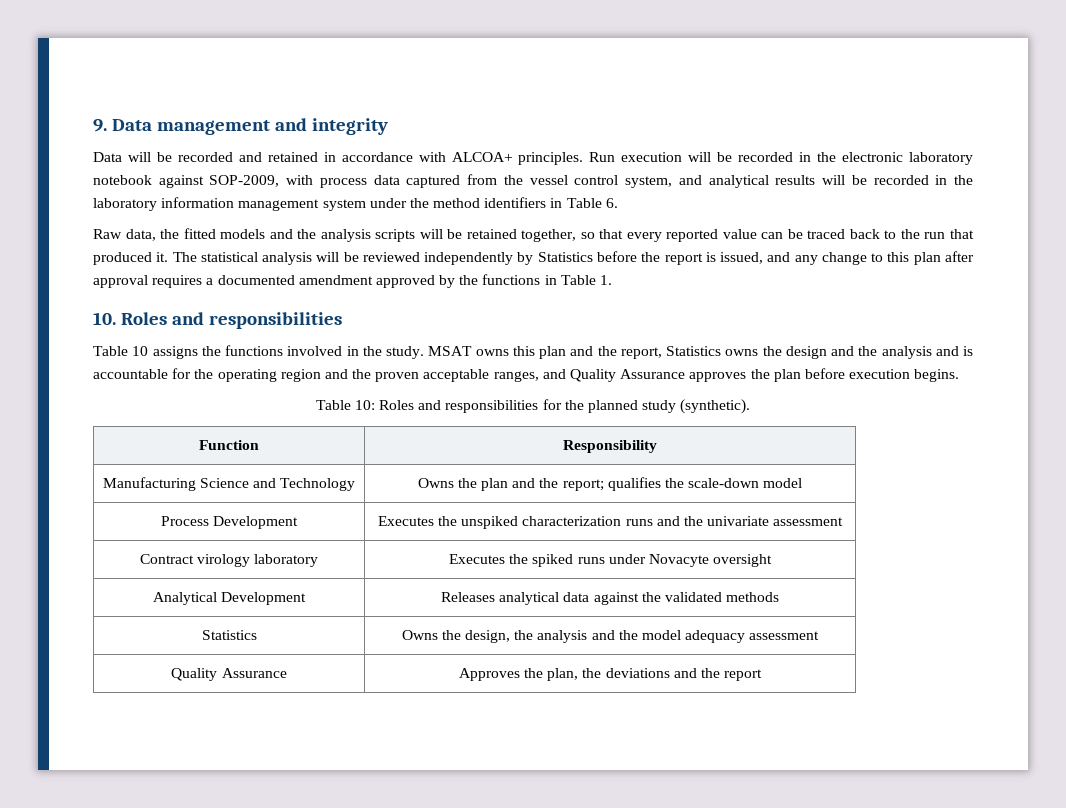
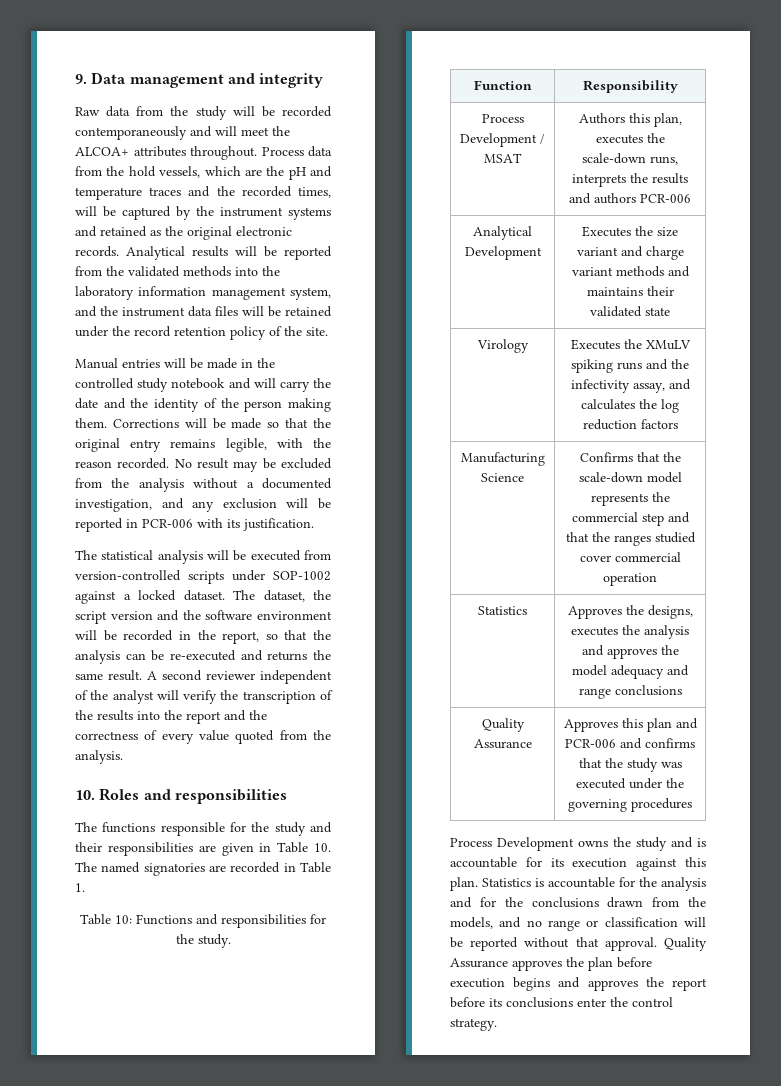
- Data will be recorded and retained in accordance with ALCOA+ principles. Run execution will be recorded in the electronic laboratory notebook against SOP-2009, with process data captured from the vessel control system, and analytical results will be recorded in the laboratory information management system under the method identifiers in Table 6.
- Raw data, the fitted models and the analysis scripts will be retained together, so that every reported value can be traced back to the run that produced it. The statistical analysis will be reviewed independently by Statistics before the report is issued, and any change to this plan after approval requires a documented amendment approved by the functions in Table 1.
+ Raw data from the study will be recorded contemporaneously and will meet the ALCOA+ attributes throughout. Process data from the hold vessels, which are the pH and temperature traces and the recorded times, will be captured by the instrument systems and retained as the original electronic records. Analytical results will be reported from the validated methods into the laboratory information management system, and the instrument data files will be retained under the record retention policy of the site.
+ Manual entries will be made in the controlled study notebook and will carry the date and the identity of the person making them. Corrections will be made so that the original entry remains legible, with the reason recorded. No result may be excluded from the analysis without a documented investigation, and any exclusion will be reported in PCR-006 with its justification.
+ The statistical analysis will be executed from version-controlled scripts under SOP-1002 against a locked dataset. The dataset, the script version and the software environment will be recorded in the report, so that the analysis can be re-executed and returns the same result. A second reviewer independent of the analyst will verify the transcription of the results into the report and the correctness of every value quoted from the analysis.
  10. Roles and responsibilities
- Table 10 assigns the functions involved in the study. MSAT owns this plan and the report, Statistics owns the design and the analysis and is accountable for the operating region and the proven acceptable ranges, and Quality Assurance approves the plan before execution begins.
- Table 10: Roles and responsibilities for the planned study (synthetic).
+ The functions responsible for the study and their responsibilities are given in Table 10. The named signatories are recorded in Table 1.
+ Table 10: Functions and responsibilities for the study.
  Function | Responsibility
- Manufacturing Science and Technology | Owns the plan and the report; qualifies the scale-down model
- Process Development | Executes the unspiked characterization runs and the univariate assessment
- Contract virology laboratory | Executes the spiked runs under Novacyte oversight
- Analytical Development | Releases analytical data against the validated methods
- Statistics | Owns the design, the analysis and the model adequacy assessment
- Quality Assurance | Approves the plan, the deviations and the report
+ Process Development / MSAT | Authors this plan, executes the scale-down runs, interprets the results and authors PCR-006
+ Analytical Development | Executes the size variant and charge variant methods and maintains their validated state
+ Virology | Executes the XMuLV spiking runs and the infectivity assay, and calculates the log reduction factors
+ Manufacturing Science | Confirms that the scale-down model represents the commercial step and that the ranges studied cover commercial operation
+ Statistics | Approves the designs, executes the analysis and approves the model adequacy and range conclusions
+ Quality Assurance | Approves this plan and PCR-006 and confirms that the study was executed under the governing procedures
+ Process Development owns the study and is accountable for its execution against this plan. Statistics is accountable for the analysis and for the conclusions drawn from the models, and no range or classification will be reported without that approval. Quality Assurance approves the plan before execution begins and approves the report before its conclusions enter the control strategy.

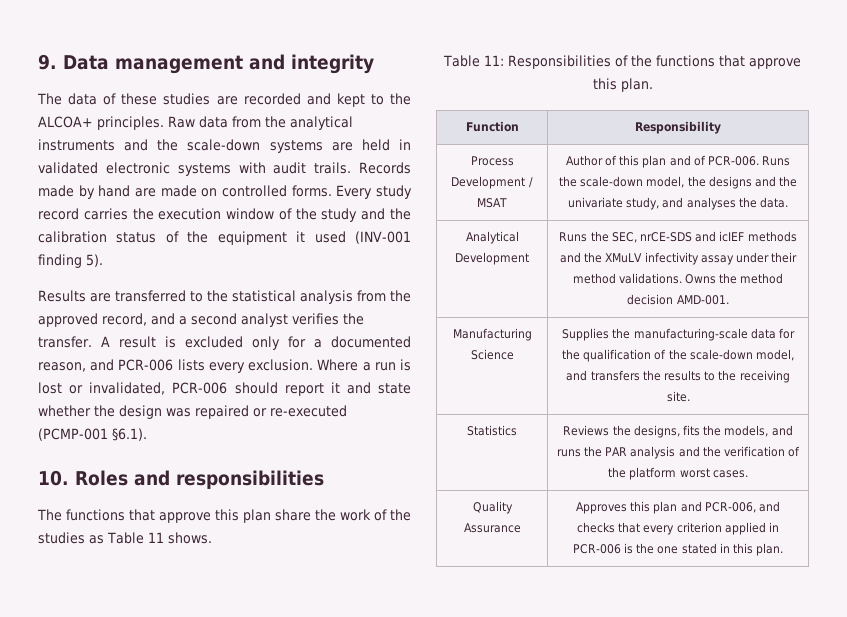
- Raw data from the study will be recorded contemporaneously and will meet the ALCOA+ attributes throughout. Process data from the hold vessels, which are the pH and temperature traces and the recorded times, will be captured by the instrument systems and retained as the original electronic records. Analytical results will be reported from the validated methods into the laboratory information management system, and the instrument data files will be retained under the record retention policy of the site.
- Manual entries will be made in the controlled study notebook and will carry the date and the identity of the person making them. Corrections will be made so that the original entry remains legible, with the reason recorded. No result may be excluded from the analysis without a documented investigation, and any exclusion will be reported in PCR-006 with its justification.
- The statistical analysis will be executed from version-controlled scripts under SOP-1002 against a locked dataset. The dataset, the script version and the software environment will be recorded in the report, so that the analysis can be re-executed and returns the same result. A second reviewer independent of the analyst will verify the transcription of the results into the report and the correctness of every value quoted from the analysis.
+ The data of these studies are recorded and kept to the ALCOA+ principles. Raw data from the analytical instruments and the scale-down systems are held in validated electronic systems with audit trails. Records made by hand are made on controlled forms. Every study record carries the execution window of the study and the calibration status of the equipment it used (INV-001 finding 5).
+ Results are transferred to the statistical analysis from the approved record, and a second analyst verifies the transfer. A result is excluded only for a documented reason, and PCR-006 lists every exclusion. Where a run is lost or invalidated, PCR-006 should report it and state whether the design was repaired or re-executed (PCMP-001 §6.1).
- The functions responsible for the study and their responsibilities are given in Table 10. The named signatories are recorded in Table 1.
- Table 10: Functions and responsibilities for the study.
+ The functions that approve this plan share the work of the studies as Table 11 shows.
+ Table 11: Responsibilities of the functions that approve this plan.
- Process Development / MSAT | Authors this plan, executes the scale-down runs, interprets the results and authors PCR-006
- Analytical Development | Executes the size variant and charge variant methods and maintains their validated state
- Virology | Executes the XMuLV spiking runs and the infectivity assay, and calculates the log reduction factors
- Manufacturing Science | Confirms that the scale-down model represents the commercial step and that the ranges studied cover commercial operation
+ Process Development / MSAT | Author of this plan and of PCR-006. Runs the scale-down model, the designs and the univariate study, and analyses the data.
+ Analytical Development | Runs the SEC, nrCE-SDS and icIEF methods and the XMuLV infectivity assay under their method validations. Owns the method decision AMD-001.
+ Manufacturing Science | Supplies the manufacturing-scale data for the qualification of the scale-down model, and transfers the results to the receiving site.
- Statistics | Approves the designs, executes the analysis and approves the model adequacy and range conclusions
+ Statistics | Reviews the designs, fits the models, and runs the PAR analysis and the verification of the platform worst cases.
- Quality Assurance | Approves this plan and PCR-006 and confirms that the study was executed under the governing procedures
- Process Development owns the study and is accountable for its execution against this plan. Statistics is accountable for the analysis and for the conclusions drawn from the models, and no range or classification will be reported without that approval. Quality Assurance approves the plan before execution begins and approves the report before its conclusions enter the control strategy.
+ Quality Assurance | Approves this plan and PCR-006, and checks that every criterion applied in PCR-006 is the one stated in this plan.

